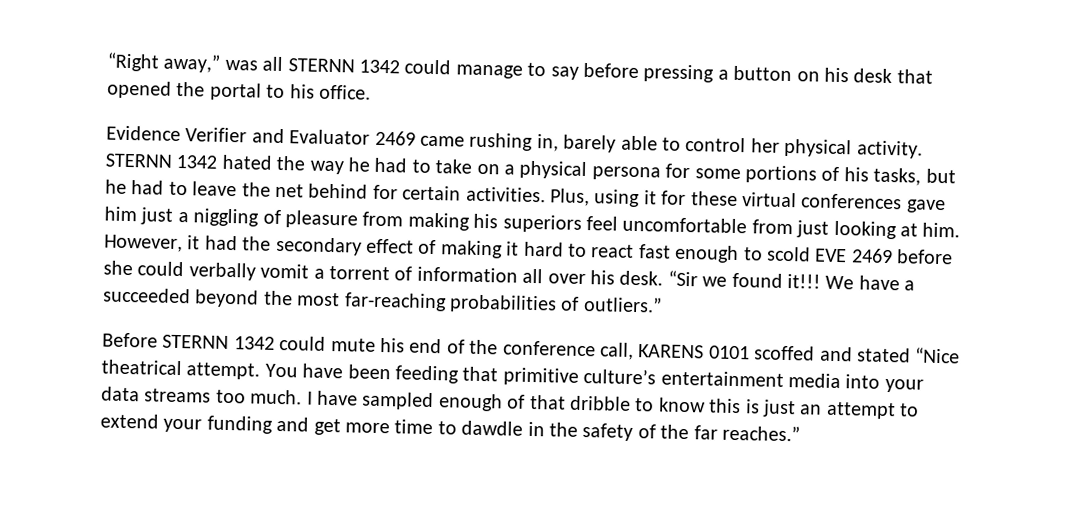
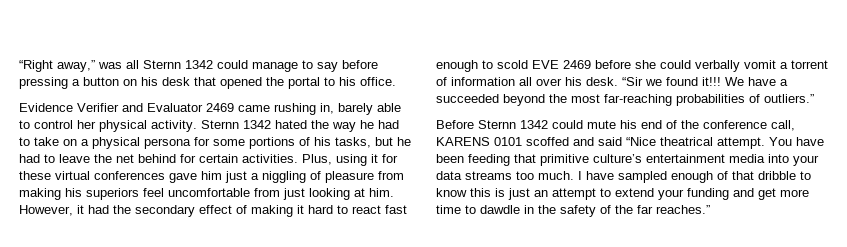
- “Right away,” was all STERNN 1342 could manage to say before pressing a button on his desk that opened the portal to his office.
+ “Right away,” was all Sternn 1342 could manage to say before pressing a button on his desk that opened the portal to his office.
- STERNN 1342 hated the way he had to take on a physical persona for some portions of his tasks, but he had to leave the net behind for certain activities.
+ Sternn 1342 hated the way he had to take on a physical persona for some portions of his tasks, but he had to leave the net behind for certain activities.
- Before STERNN 1342 could mute his end of the conference call, KARENS 0101 scoffed and stated “Nice theatrical attempt.
+ Before Sternn 1342 could mute his end of the conference call, KARENS 0101 scoffed and said “Nice theatrical attempt.

